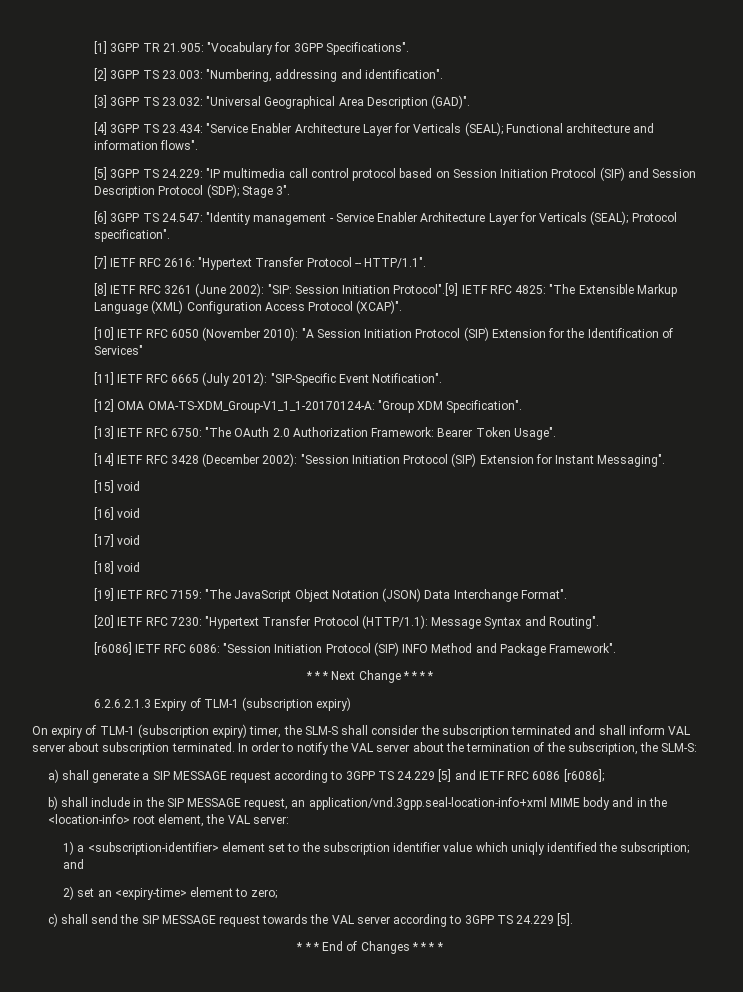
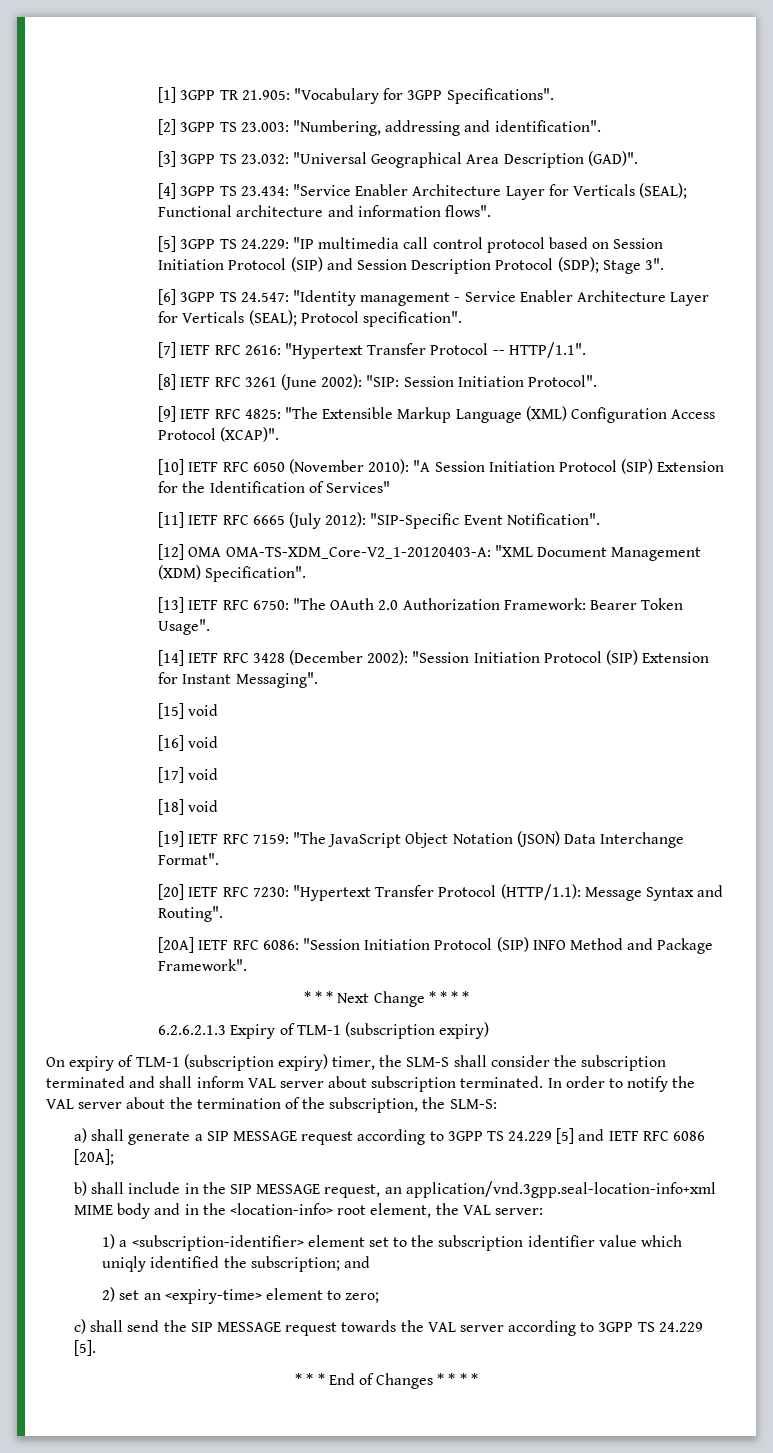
- [8] IETF RFC 3261 (June 2002): "SIP: Session Initiation Protocol".[9] IETF RFC 4825: "The Extensible Markup Language (XML) Configuration Access Protocol (XCAP)".
+ [8] IETF RFC 3261 (June 2002): "SIP: Session Initiation Protocol".
+ [9] IETF RFC 4825: "The Extensible Markup Language (XML) Configuration Access Protocol (XCAP)".
- [12] OMA OMA-TS-XDM_Group-V1_1_1-20170124-A: "Group XDM Specification".
+ [12] OMA OMA-TS-XDM_Core-V2_1-20120403-A: "XML Document Management (XDM) Specification".
- [r6086] IETF RFC 6086: "Session Initiation Protocol (SIP) INFO Method and Package Framework".
+ [20A] IETF RFC 6086: "Session Initiation Protocol (SIP) INFO Method and Package Framework".
- a) shall generate a SIP MESSAGE request according to 3GPP TS 24.229 [5] and IETF RFC 6086 [r6086];
+ a) shall generate a SIP MESSAGE request according to 3GPP TS 24.229 [5] and IETF RFC 6086 [20A];

